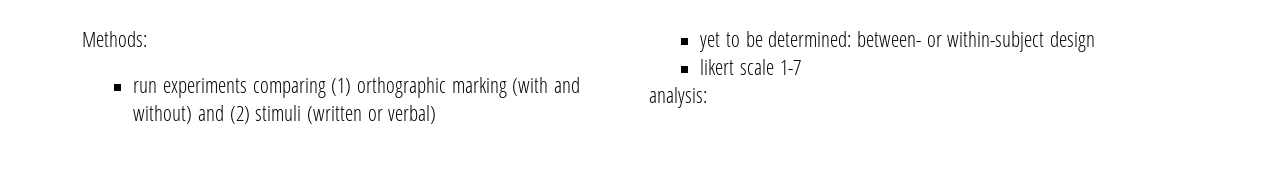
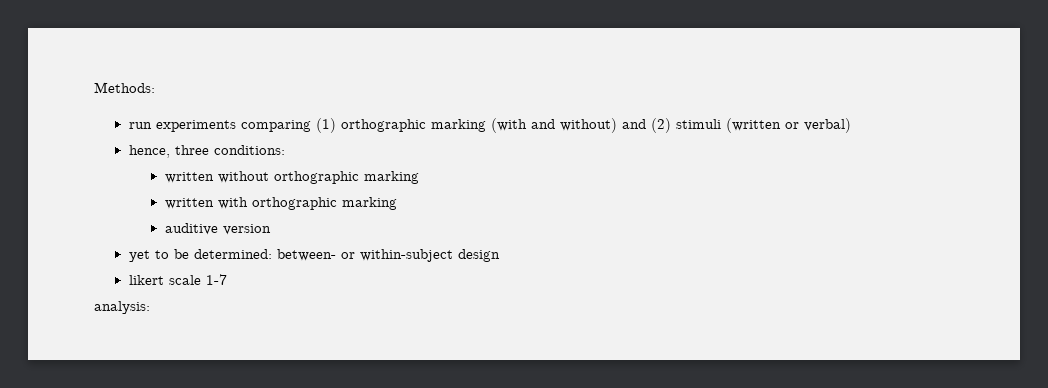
+ hence, three conditions:
+ written without orthographic marking
+ written with orthographic marking
+ auditive version

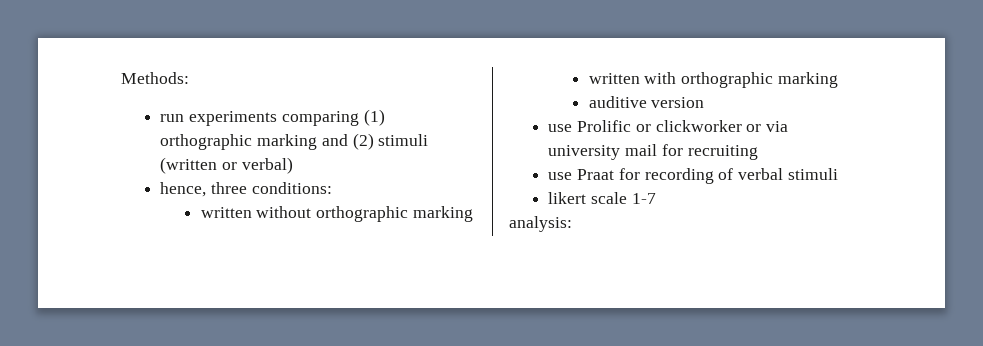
- run experiments comparing (1) orthographic marking (with and without) and (2) stimuli (written or verbal)
+ run experiments comparing (1) orthographic marking and (2) stimuli (written or verbal)
- yet to be determined: between- or within-subject design
+ use Prolific or clickworker or via university mail for recruiting
+ use Praat for recording of verbal stimuli

